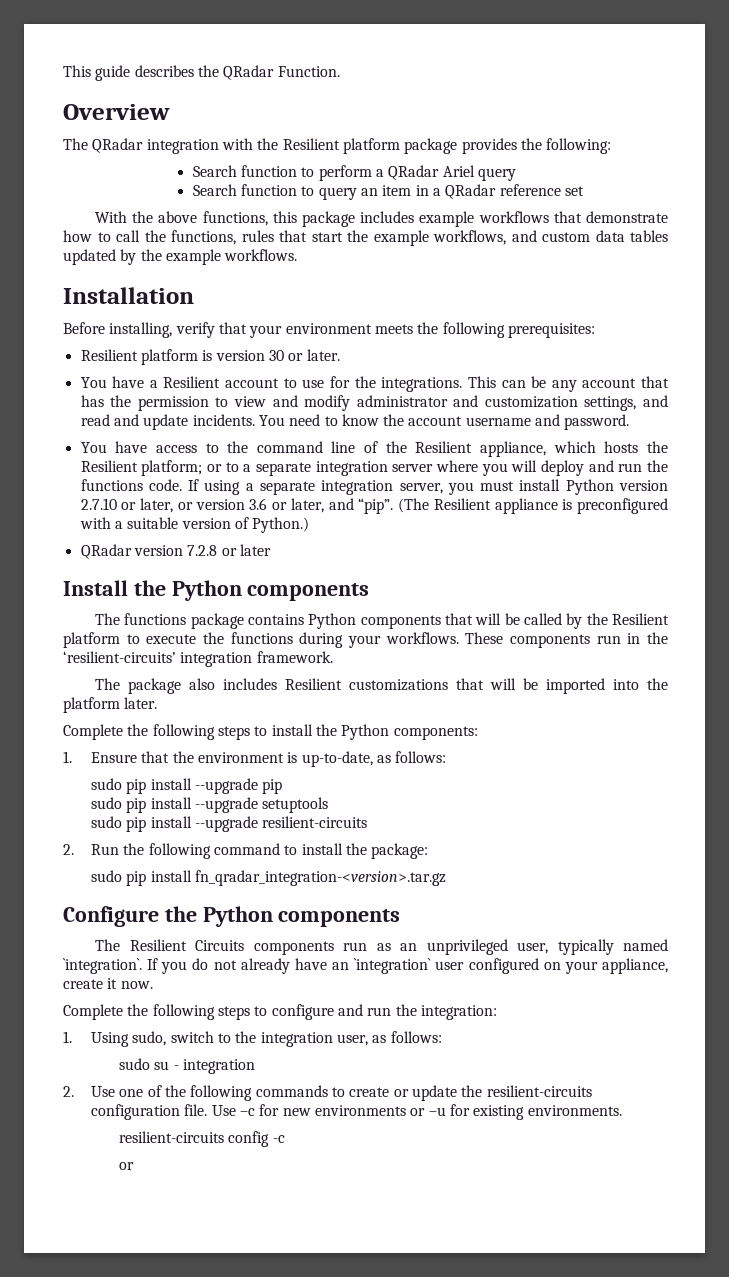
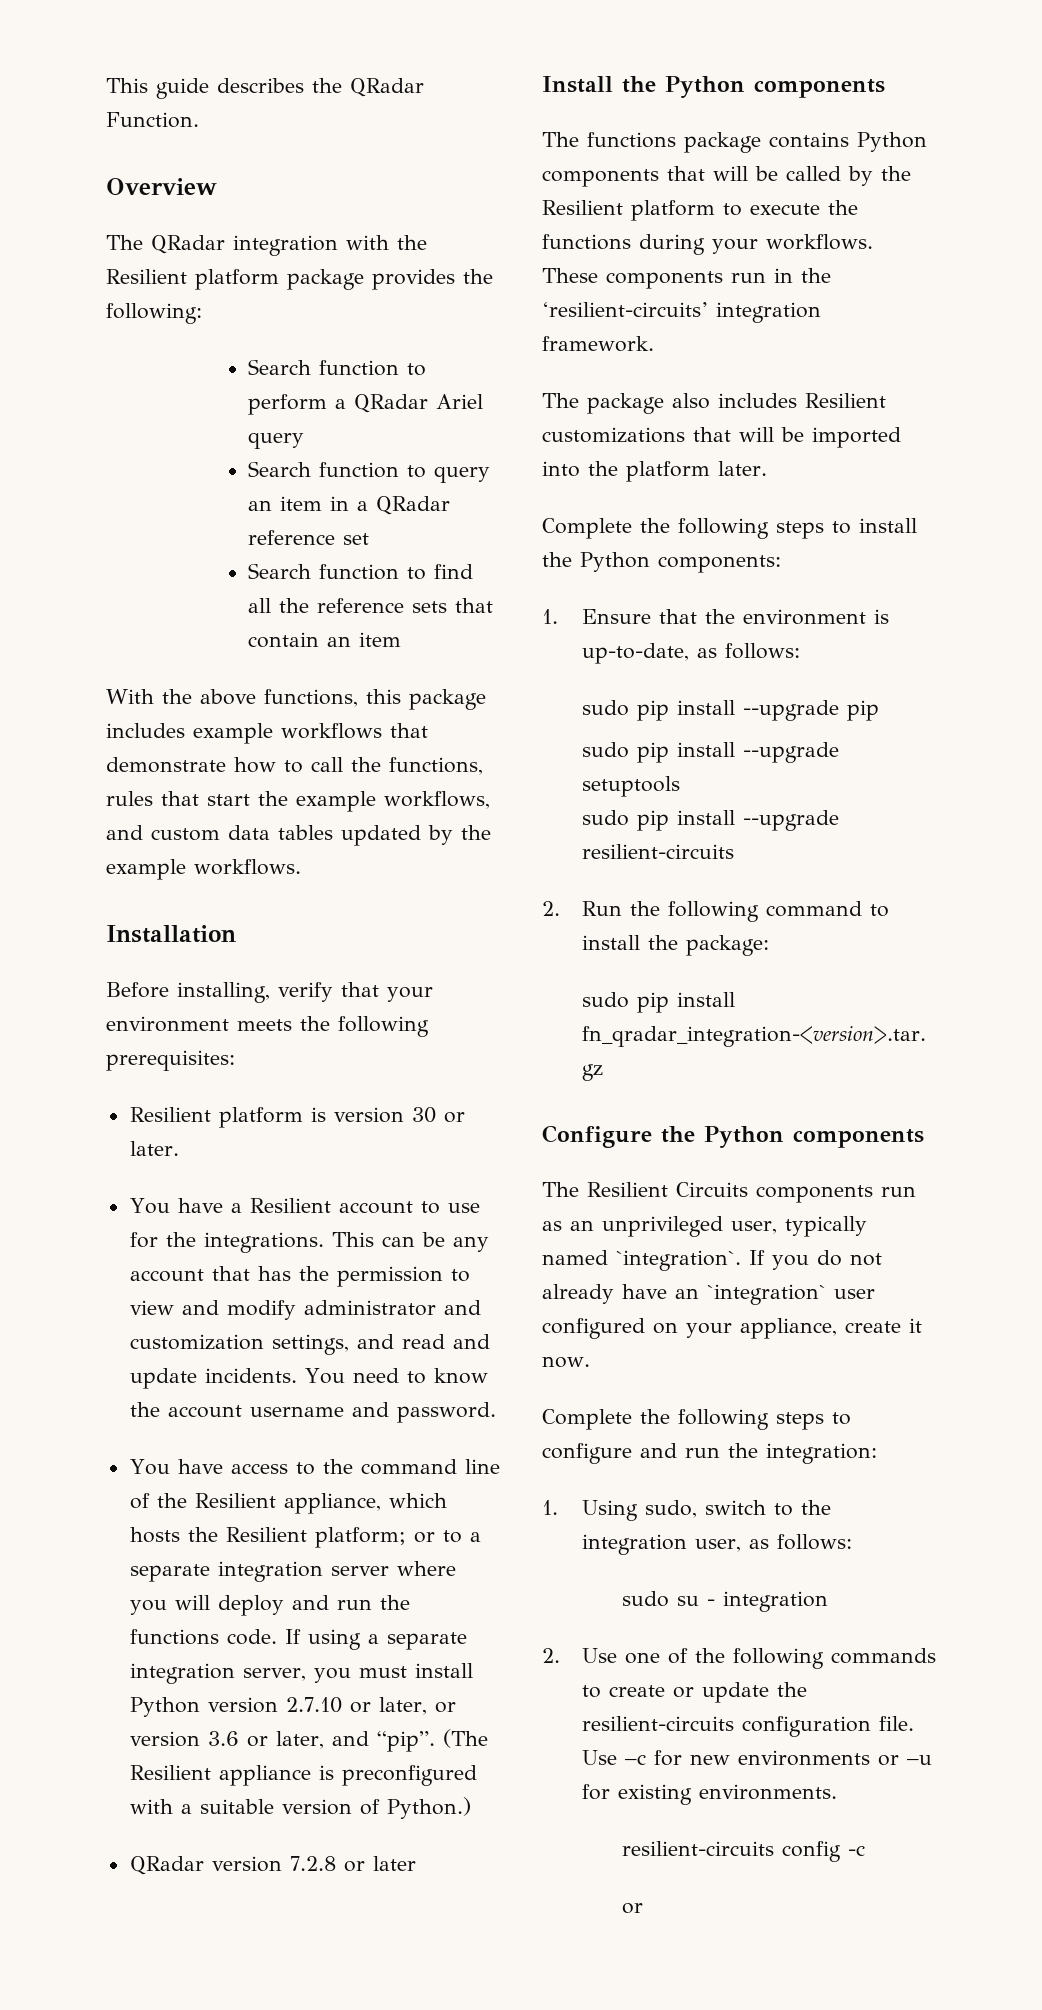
+ Search function to find all the reference sets that contain an item

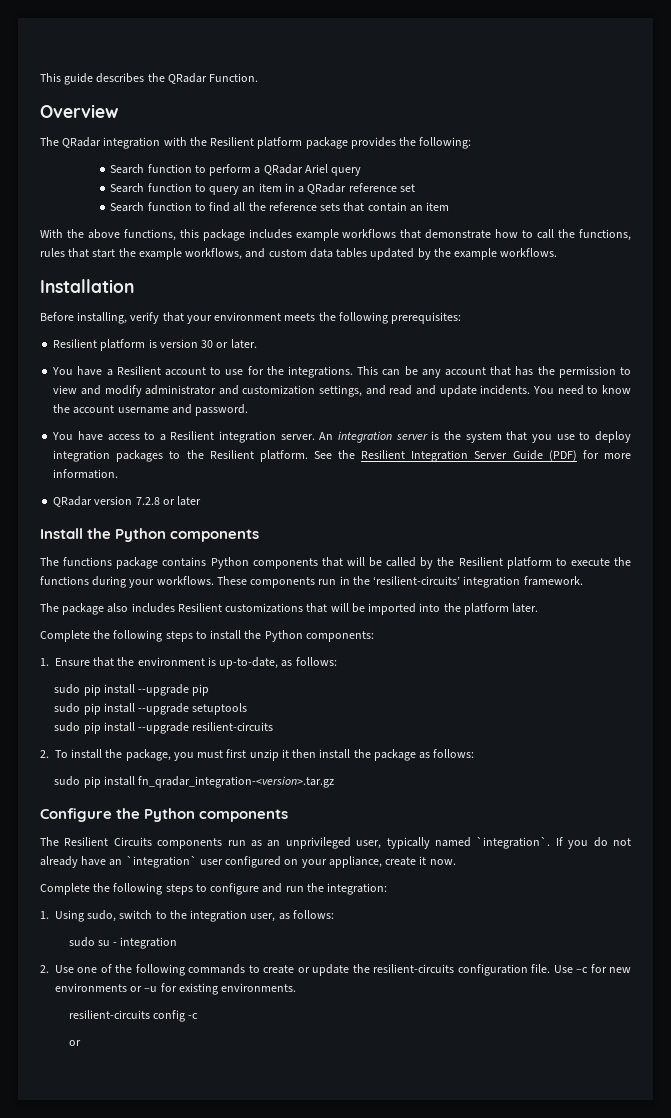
- You have access to the command line of the Resilient appliance, which hosts the Resilient platform; or to a separate integration server where you will deploy and run the functions code. If using a separate integration server, you must install Python version 2.7.10 or later, or version 3.6 or later, and “pip”. (The Resilient appliance is preconfigured with a suitable version of Python.)
+ You have access to a Resilient integration server. An integration server is the system that you use to deploy integration packages to the Resilient platform. See the Resilient Integration Server Guide (PDF) for more information.
- 2. Run the following command to install the package:
+ 2. To install the package, you must first unzip it then install the package as follows:

